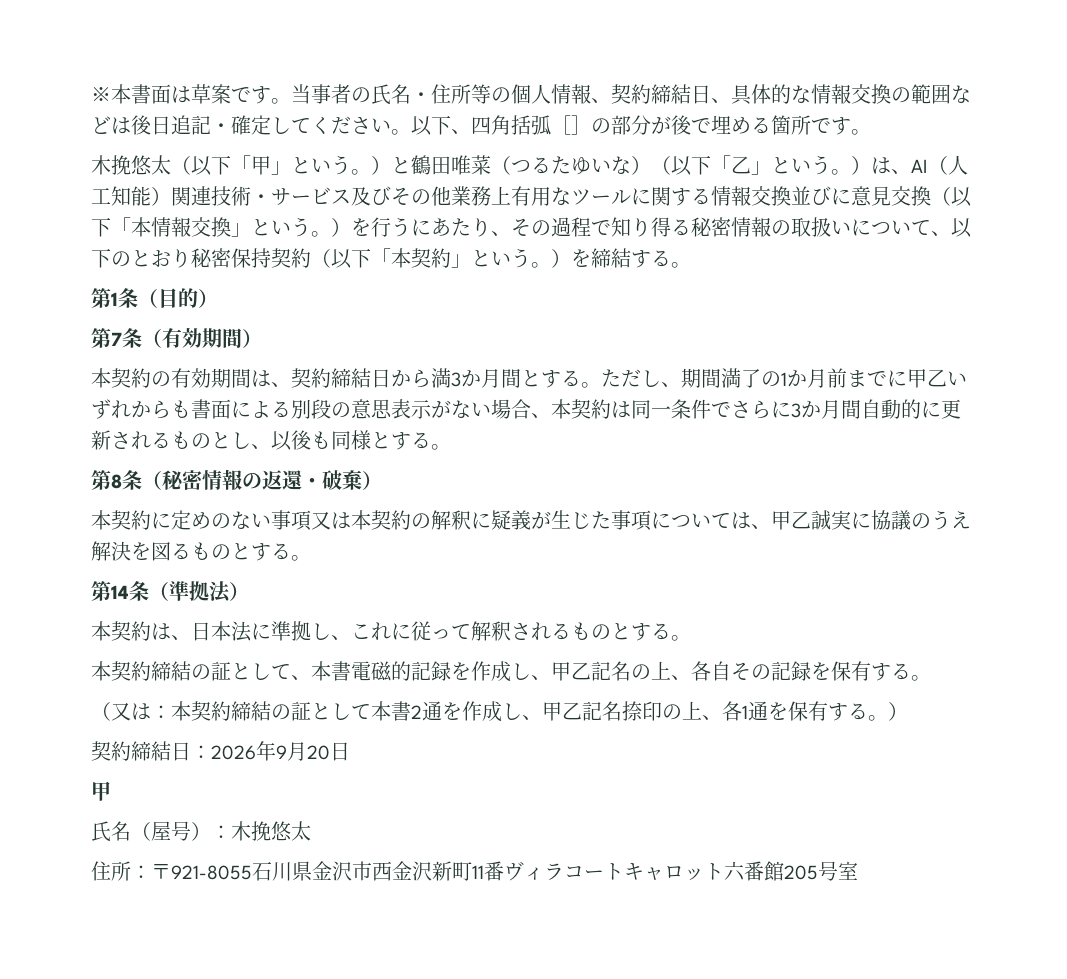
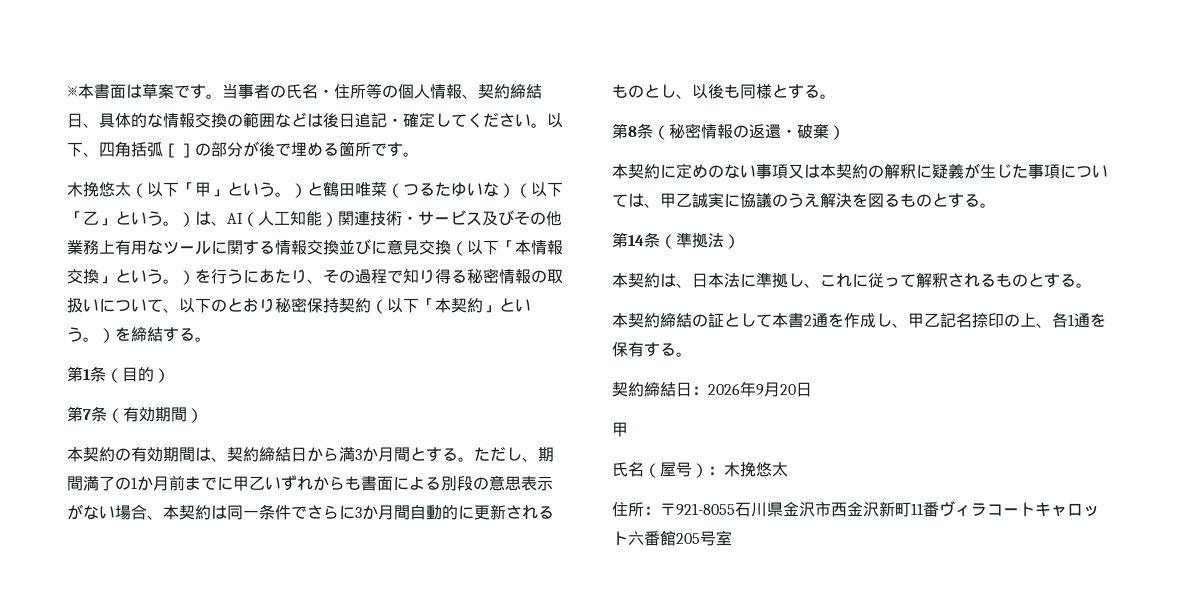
- 本契約締結の証として、本書電磁的記録を作成し、甲乙記名の上、各自その記録を保有する。
- （又は：本契約締結の証として本書2通を作成し、甲乙記名捺印の上、各1通を保有する。）
+ 本契約締結の証として本書2通を作成し、甲乙記名捺印の上、各1通を保有する。

